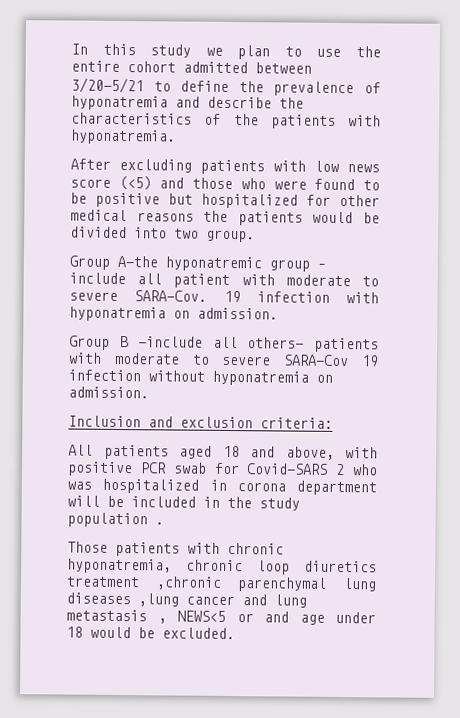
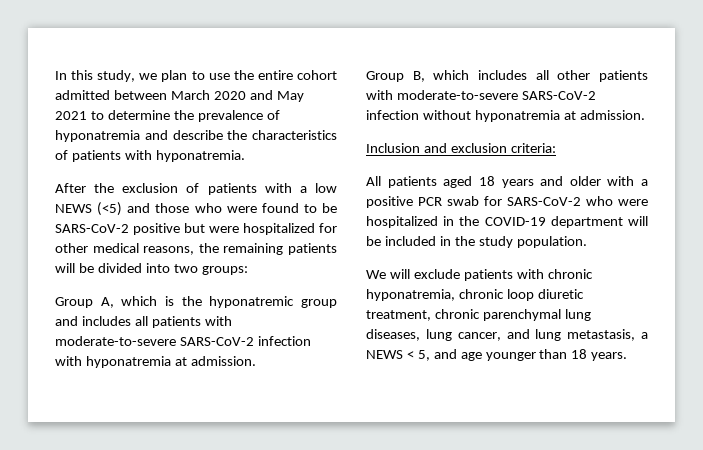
- In this study we plan to use the entire cohort admitted between 3/20-5/21 to define the prevalence of hyponatremia and describe the characteristics of the patients with hyponatremia.
+ In this study, we plan to use the entire cohort admitted between March 2020 and May 2021 to determine the prevalence of hyponatremia and describe the characteristics of patients with hyponatremia.
- After excluding patients with low news score (<5) and those who were found to be positive but hospitalized for other medical reasons the patients would be divided into two group.
- Group A-the hyponatremic group – include all patient with moderate to severe SARA-Cov. 19 infection with hyponatremia on admission.
+ After the exclusion of patients with a low NEWS (<5) and those who were found to be SARS-CoV-2 positive but were hospitalized for other medical reasons, the remaining patients will be divided into two groups:
+ Group A, which is the hyponatremic group and includes all patients with moderate-to-severe SARS-CoV-2 infection with hyponatremia at admission.
- Group B -include all others- patients with moderate to severe SARA-Cov 19 infection without hyponatremia on admission.
+ Group B, which includes all other patients with moderate-to-severe SARS-CoV-2 infection without hyponatremia at admission.
- All patients aged 18 and above, with positive PCR swab for Covid-SARS 2 who was hospitalized in corona department will be included in the study population .
- Those patients with chronic hyponatremia, chronic loop diuretics treatment ,chronic parenchymal lung diseases ,lung cancer and lung metastasis , NEWS<5 or and age under 18 would be excluded.
+ All patients aged 18 years and older with a positive PCR swab for SARS-CoV-2 who were hospitalized in the COVID-19 department will be included in the study population.
+ We will exclude patients with chronic hyponatremia, chronic loop diuretic treatment, chronic parenchymal lung diseases, lung cancer, and lung metastasis, a NEWS < 5, and age younger than 18 years.

